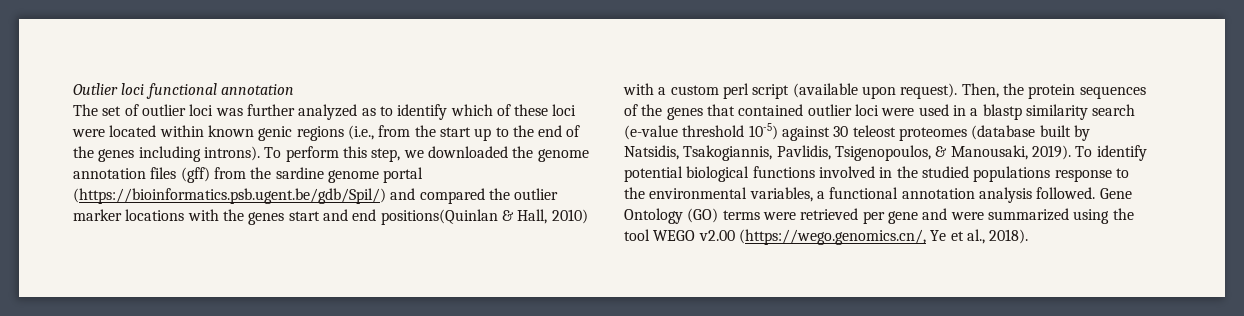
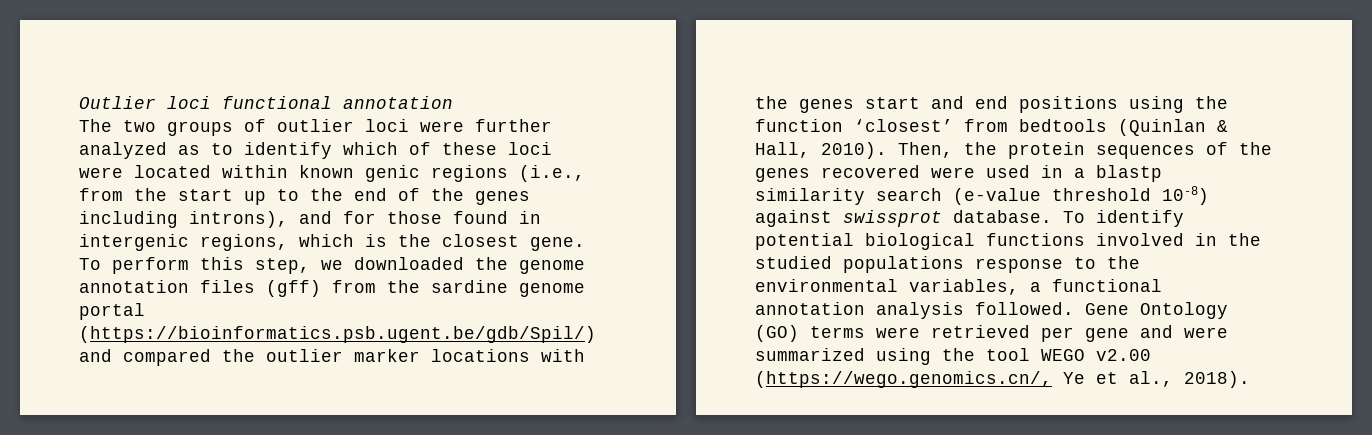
- The set of outlier loci was further analyzed as to identify which of these loci were located within known genic regions (i.e., from the start up to the end of the genes including introns).
+ The two groups of outlier loci were further analyzed as to identify which of these loci were located within known genic regions (i.e., from the start up to the end of the genes including introns), and for those found in intergenic regions, which is the closest gene.
- To perform this step, we downloaded the genome annotation files (gff) from the sardine genome portal (https://bioinformatics.psb.ugent.be/gdb/Spil/) and compared the outlier marker locations with the genes start and end positions(Quinlan & Hall, 2010) with a custom perl script (available upon request).
+ To perform this step, we downloaded the genome annotation files (gff) from the sardine genome portal (https://bioinformatics.psb.ugent.be/gdb/Spil/) and compared the outlier marker locations with the genes start and end positions using the function ‘closest’ from bedtools (Quinlan & Hall, 2010).
- Then, the protein sequences of the genes that contained outlier loci were used in a blastp similarity search (e-value threshold 10-5) against 30 teleost proteomes (database built by Natsidis, Tsakogiannis, Pavlidis, Tsigenopoulos, & Manousaki, 2019).
+ Then, the protein sequences of the genes recovered were used in a blastp similarity search (e-value threshold 10-8) against swissprot database.

